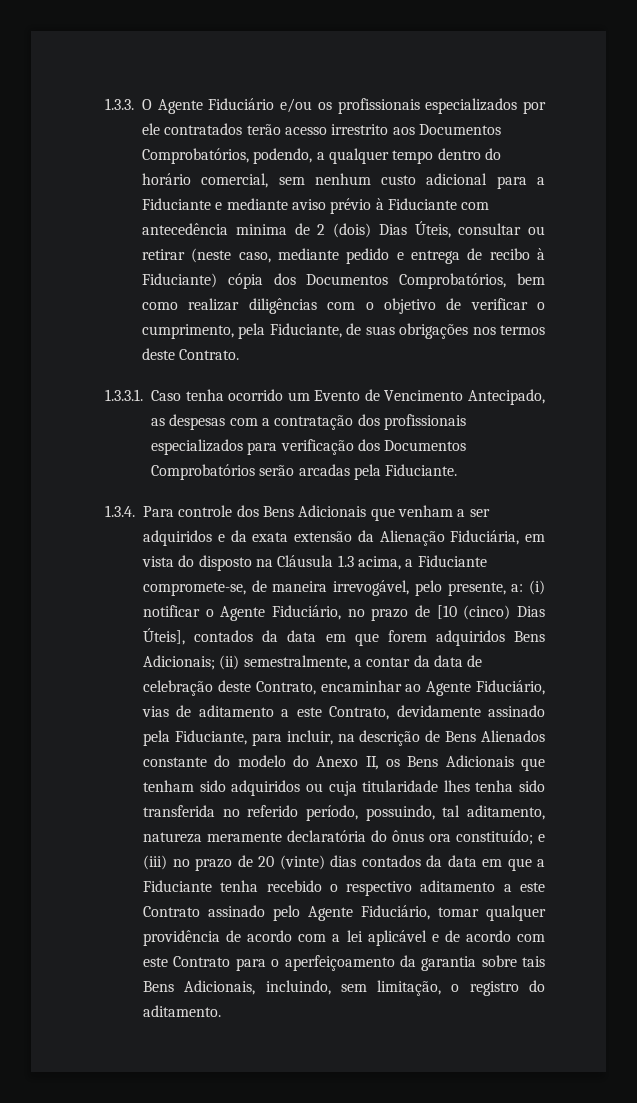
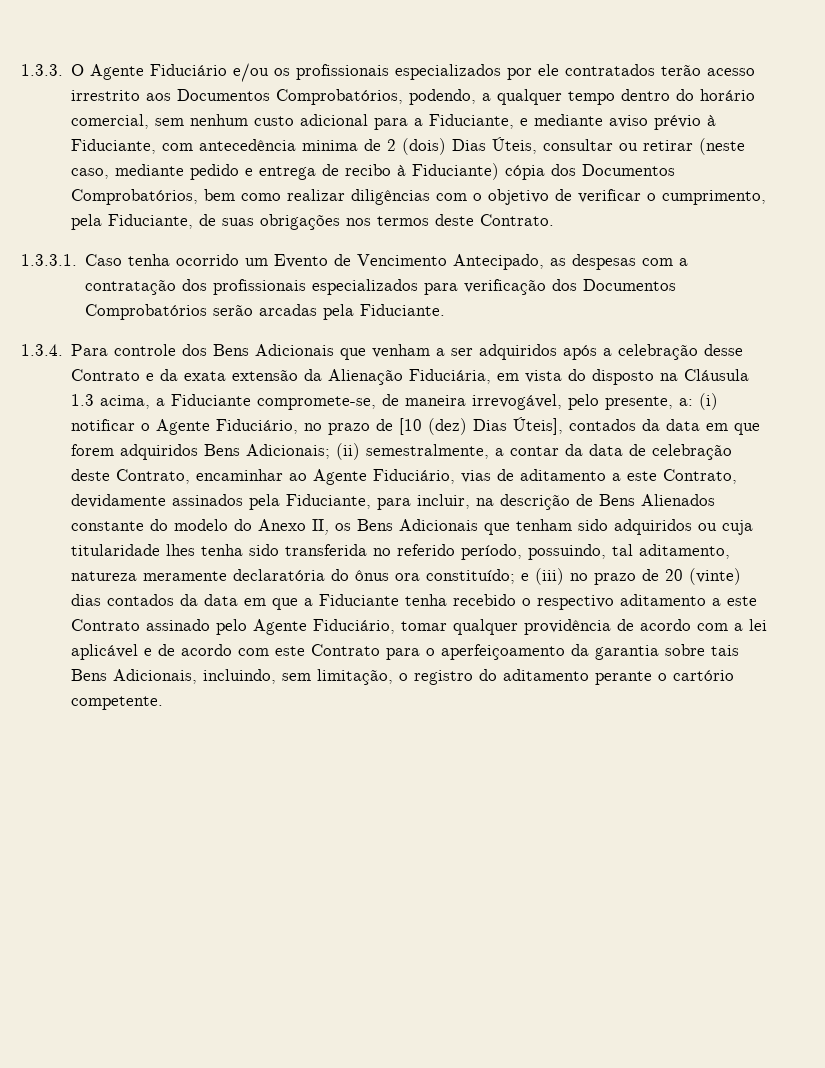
- 1.3.3. O Agente Fiduciário e/ou os profissionais especializados por ele contratados terão acesso irrestrito aos Documentos Comprobatórios, podendo, a qualquer tempo dentro do horário comercial, sem nenhum custo adicional para a Fiduciante e mediante aviso prévio à Fiduciante com antecedência minima de 2 (dois) Dias Úteis, consultar ou retirar (neste caso, mediante pedido e entrega de recibo à Fiduciante) cópia dos Documentos Comprobatórios, bem como realizar diligências com o objetivo de verificar o cumprimento, pela Fiduciante, de suas obrigações nos termos deste Contrato.
+ 1.3.3. O Agente Fiduciário e/ou os profissionais especializados por ele contratados terão acesso irrestrito aos Documentos Comprobatórios, podendo, a qualquer tempo dentro do horário comercial, sem nenhum custo adicional para a Fiduciante, e mediante aviso prévio à Fiduciante, com antecedência minima de 2 (dois) Dias Úteis, consultar ou retirar (neste caso, mediante pedido e entrega de recibo à Fiduciante) cópia dos Documentos Comprobatórios, bem como realizar diligências com o objetivo de verificar o cumprimento, pela Fiduciante, de suas obrigações nos termos deste Contrato.
- 1.3.4. Para controle dos Bens Adicionais que venham a ser adquiridos e da exata extensão da Alienação Fiduciária, em vista do disposto na Cláusula 1.3 acima, a Fiduciante compromete-se, de maneira irrevogável, pelo presente, a:
+ 1.3.4. Para controle dos Bens Adicionais que venham a ser adquiridos após a celebração desse Contrato e da exata extensão da Alienação Fiduciária, em vista do disposto na Cláusula 1.3 acima, a Fiduciante compromete-se, de maneira irrevogável, pelo presente, a:
- (i) notificar o Agente Fiduciário, no prazo de [10 (cinco) Dias Úteis], contados da data em que forem adquiridos Bens Adicionais;
+ (i) notificar o Agente Fiduciário, no prazo de [10 (dez) Dias Úteis], contados da data em que forem adquiridos Bens Adicionais;
- (ii) semestralmente, a contar da data de celebração deste Contrato, encaminhar ao Agente Fiduciário, vias de aditamento a este Contrato, devidamente assinado pela Fiduciante, para incluir, na descrição de Bens Alienados constante do modelo do Anexo II, os Bens Adicionais que tenham sido adquiridos ou cuja titularidade lhes tenha sido transferida no referido período, possuindo, tal aditamento, natureza meramente declaratória do ônus ora constituído;
+ (ii) semestralmente, a contar da data de celebração deste Contrato, encaminhar ao Agente Fiduciário, vias de aditamento a este Contrato, devidamente assinados pela Fiduciante, para incluir, na descrição de Bens Alienados constante do modelo do Anexo II, os Bens Adicionais que tenham sido adquiridos ou cuja titularidade lhes tenha sido transferida no referido período, possuindo, tal aditamento, natureza meramente declaratória do ônus ora constituído;
- e (iii) no prazo de 20 (vinte) dias contados da data em que a Fiduciante tenha recebido o respectivo aditamento a este Contrato assinado pelo Agente Fiduciário, tomar qualquer providência de acordo com a lei aplicável e de acordo com este Contrato para o aperfeiçoamento da garantia sobre tais Bens Adicionais, incluindo, sem limitação, o registro do aditamento.
+ e (iii) no prazo de 20 (vinte) dias contados da data em que a Fiduciante tenha recebido o respectivo aditamento a este Contrato assinado pelo Agente Fiduciário, tomar qualquer providência de acordo com a lei aplicável e de acordo com este Contrato para o aperfeiçoamento da garantia sobre tais Bens Adicionais, incluindo, sem limitação, o registro do aditamento perante o cartório competente.

